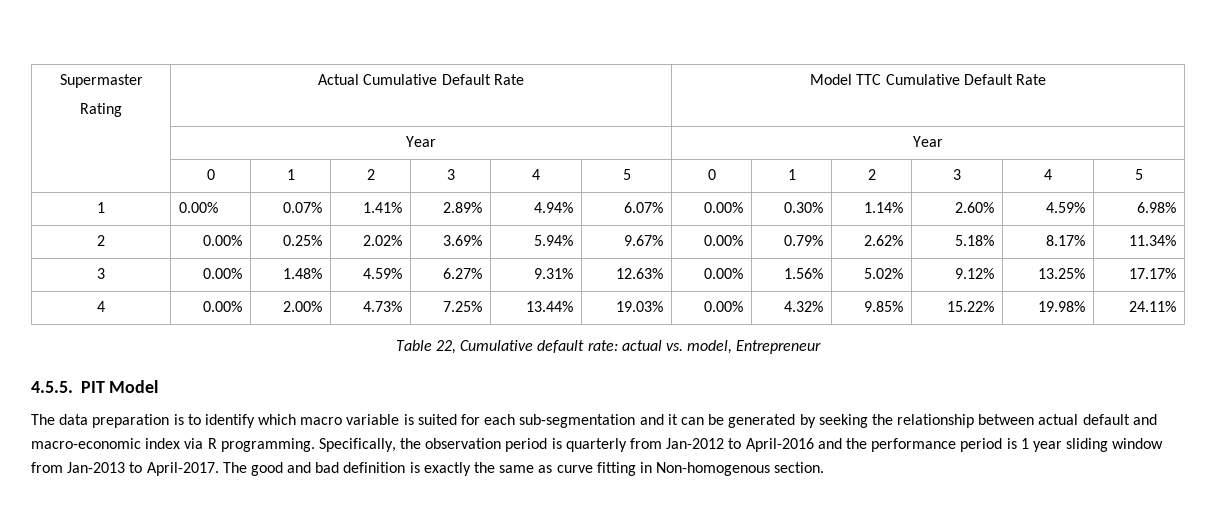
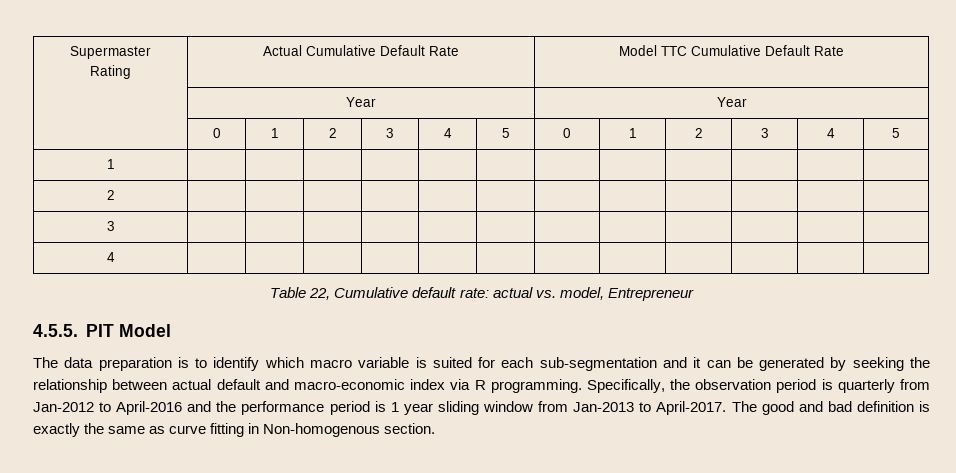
- 1 | 0.00% | 0.07% | 1.41% | 2.89% | 4.94% | 6.07% | 0.00% | 0.30% | 1.14% | 2.60% | 4.59% | 6.98%
- 2 | 0.00% | 0.25% | 2.02% | 3.69% | 5.94% | 9.67% | 0.00% | 0.79% | 2.62% | 5.18% | 8.17% | 11.34%
- 3 | 0.00% | 1.48% | 4.59% | 6.27% | 9.31% | 12.63% | 0.00% | 1.56% | 5.02% | 9.12% | 13.25% | 17.17%
- 4 | 0.00% | 2.00% | 4.73% | 7.25% | 13.44% | 19.03% | 0.00% | 4.32% | 9.85% | 15.22% | 19.98% | 24.11%
+ 1 | | | | | | | | | | | |
+ 2 | | | | | | | | | | | |
+ 3 | | | | | | | | | | | |
+ 4 | | | | | | | | | | | |

